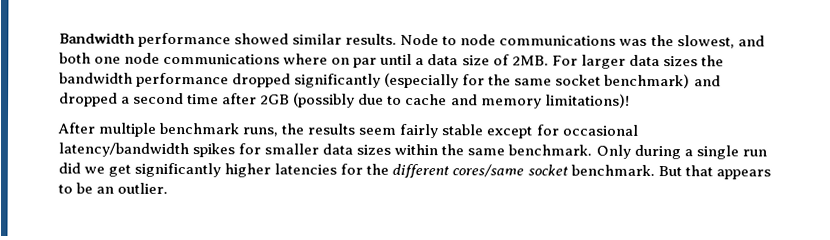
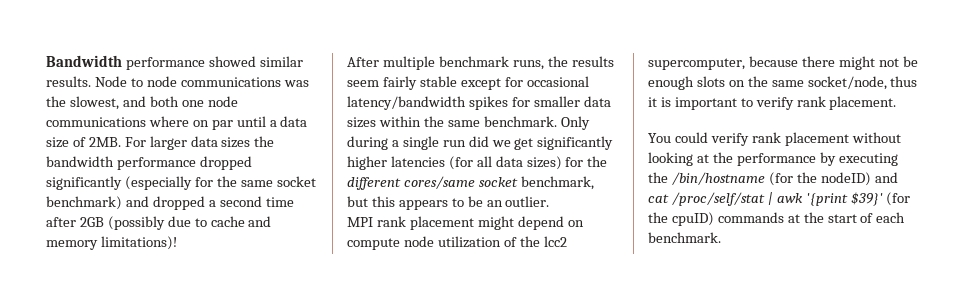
- Only during a single run did we get significantly higher latencies for the different cores/same socket benchmark. But that appears to be an outlier.
+ Only during a single run did we get significantly higher latencies (for all data sizes) for the different cores/same socket benchmark, but this appears to be an outlier.
+ MPI rank placement might depend on compute node utilization of the lcc2 supercomputer, because there might not be enough slots on the same socket/node, thus it is important to verify rank placement.
+ You could verify rank placement without looking at the performance by executing the /bin/hostname (for the nodeID) and cat /proc/self/stat | awk '{print $39}' (for the cpuID) commands at the start of each benchmark.

